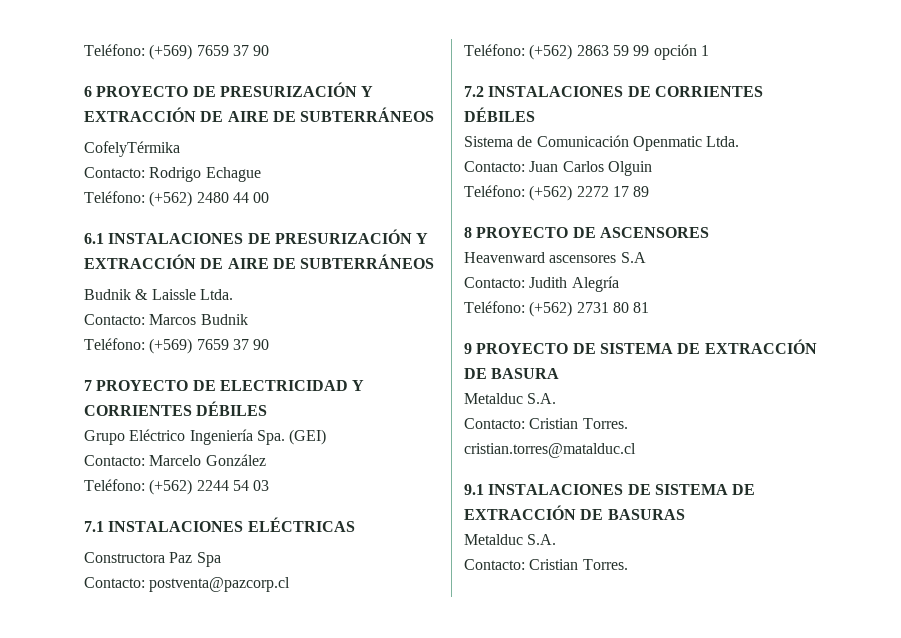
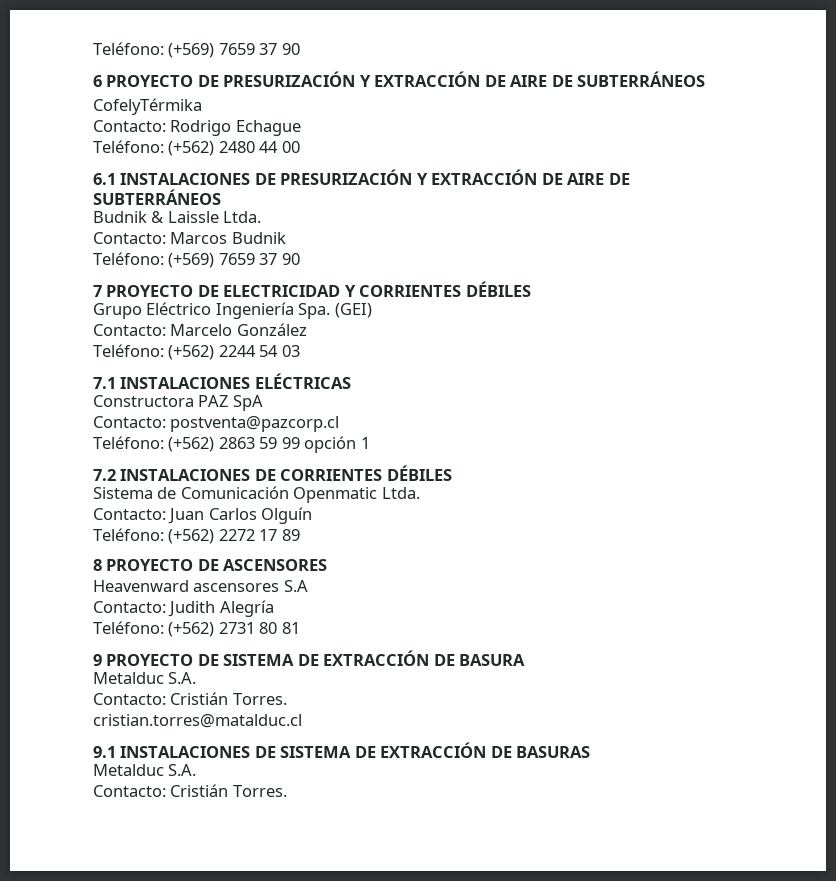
- Constructora Paz Spa
+ Constructora PAZ SpA
- Contacto: Juan Carlos Olguin
+ Contacto: Juan Carlos Olguín
  9 PROYECTO DE SISTEMA DE EXTRACCIÓN DE BASURA
  Metalduc S.A.
- Contacto: Cristian Torres.
+ Contacto: Cristián Torres.
  9.1 INSTALACIONES DE SISTEMA DE EXTRACCIÓN DE BASURAS
  Metalduc S.A.
- Contacto: Cristian Torres.
+ Contacto: Cristián Torres.

